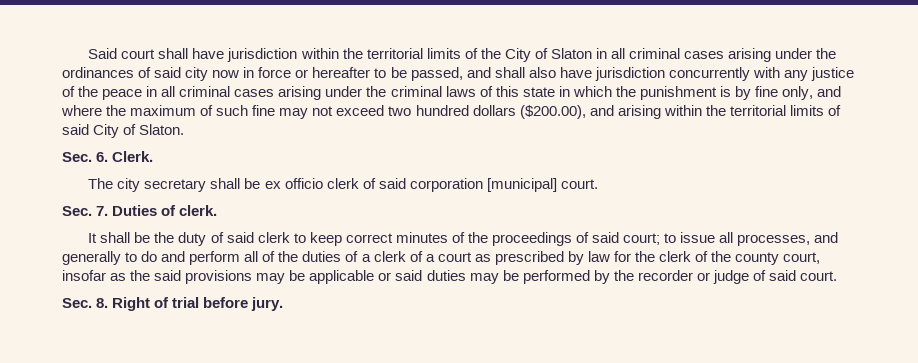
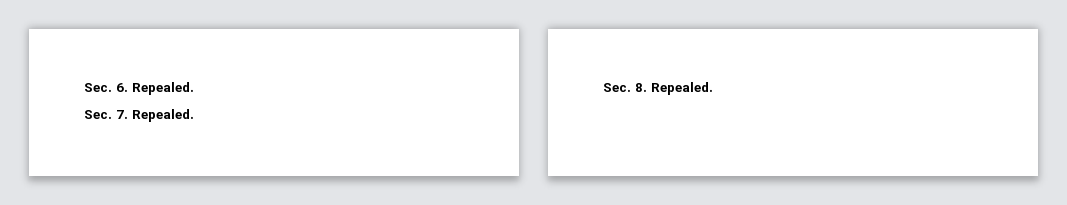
- Said court shall have jurisdiction within the territorial limits of the City of Slaton in all criminal cases arising under the ordinances of said city now in force or hereafter to be passed, and shall also have jurisdiction concurrently with any justice of the peace in all criminal cases arising under the criminal laws of this state in which the punishment is by fine only, and where the maximum of such fine may not exceed two hundred dollars ($200.00), and arising within the territorial limits of said City of Slaton.
- Sec. 6. Clerk.
- The city secretary shall be ex officio clerk of said corporation [municipal] court.
- Sec. 7. Duties of clerk.
- It shall be the duty of said clerk to keep correct minutes of the proceedings of said court; to issue all processes, and generally to do and perform all of the duties of a clerk of a court as prescribed by law for the clerk of the county court, insofar as the said provisions may be applicable or said duties may be performed by the recorder or judge of said court.
- Sec. 8. Right of trial before jury.
+ Sec. 6. Repealed.
+ Sec. 7. Repealed.
+ Sec. 8. Repealed.

